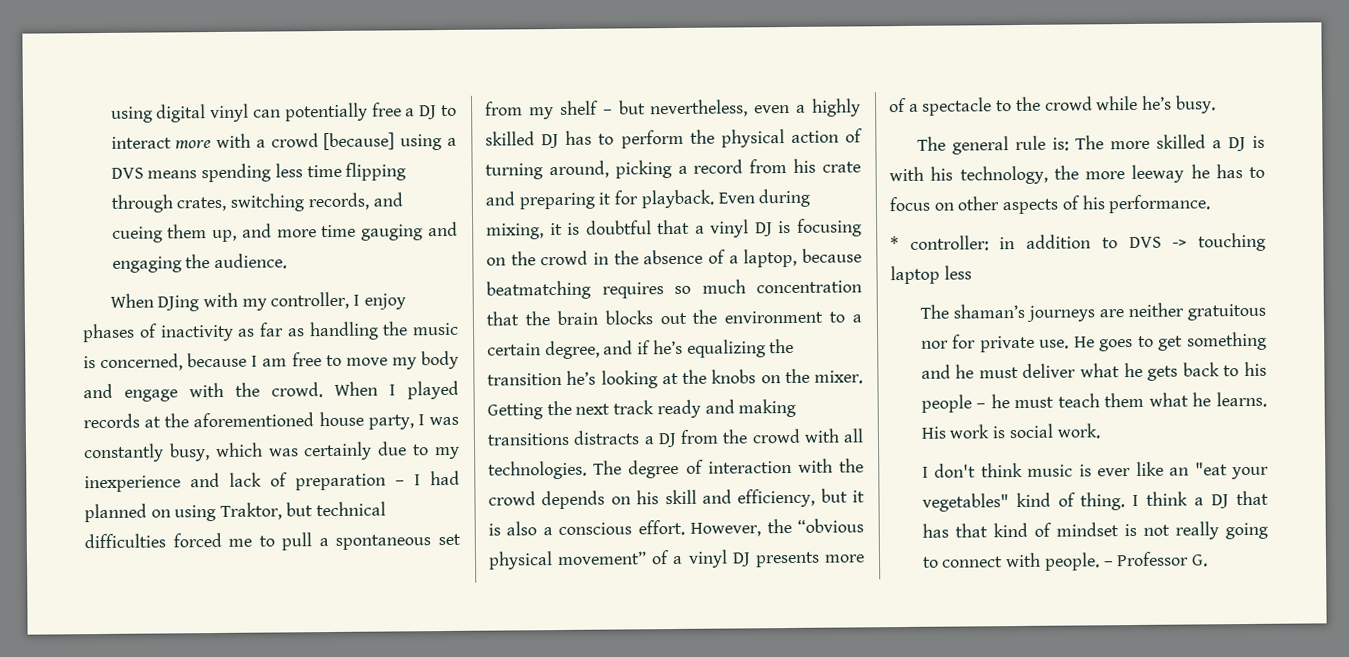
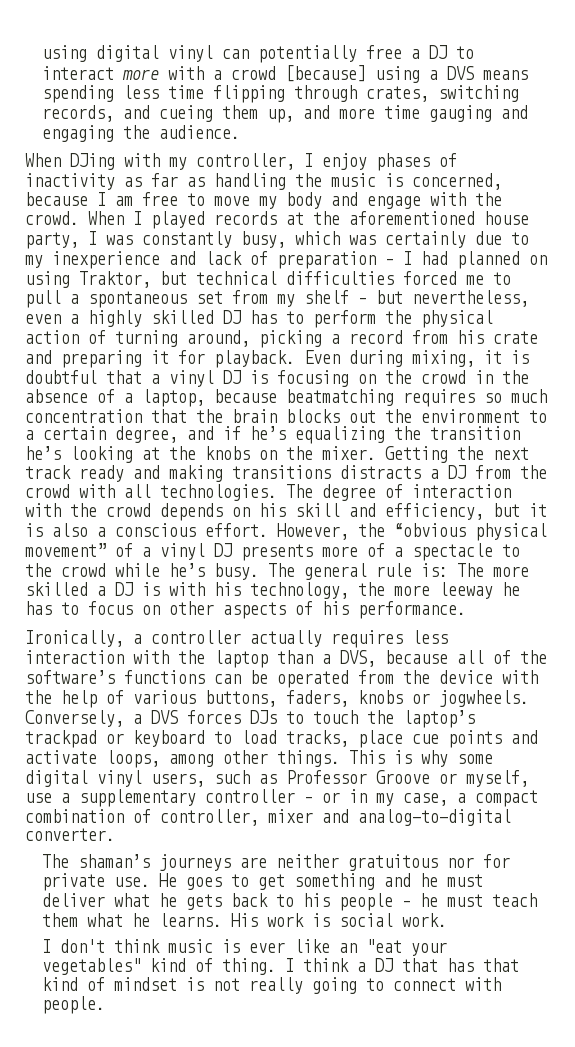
- However, the “obvious physical movement” of a vinyl DJ presents more of a spectacle to the crowd while he’s busy.
- The general rule is: The more skilled a DJ is with his technology, the more leeway he has to focus on other aspects of his performance.
+ However, the “obvious physical movement” of a vinyl DJ presents more of a spectacle to the crowd while he’s busy. The general rule is: The more skilled a DJ is with his technology, the more leeway he has to focus on other aspects of his performance.
- * controller: in addition to DVS -> touching laptop less
+ Ironically, a controller actually requires less interaction with the laptop than a DVS, because all of the software’s functions can be operated from the device with the help of various buttons, faders, knobs or jogwheels. Conversely, a DVS forces DJs to touch the laptop’s trackpad or keyboard to load tracks, place cue points and activate loops, among other things. This is why some digital vinyl users, such as Professor Groove or myself, use a supplementary controller – or in my case, a compact combination of controller, mixer and analog-to-digital converter.
- – Professor G.

